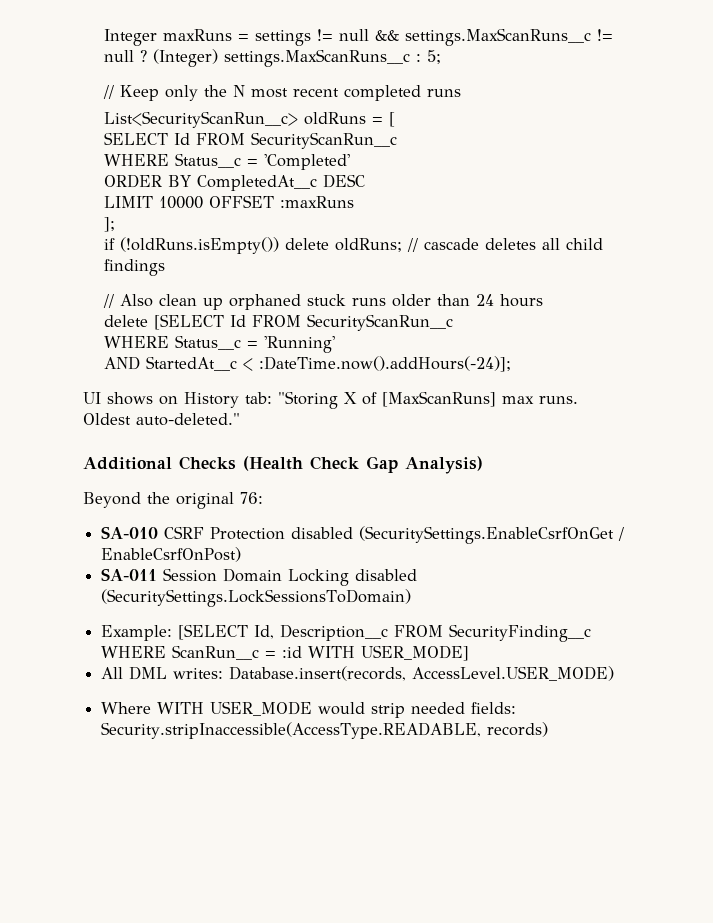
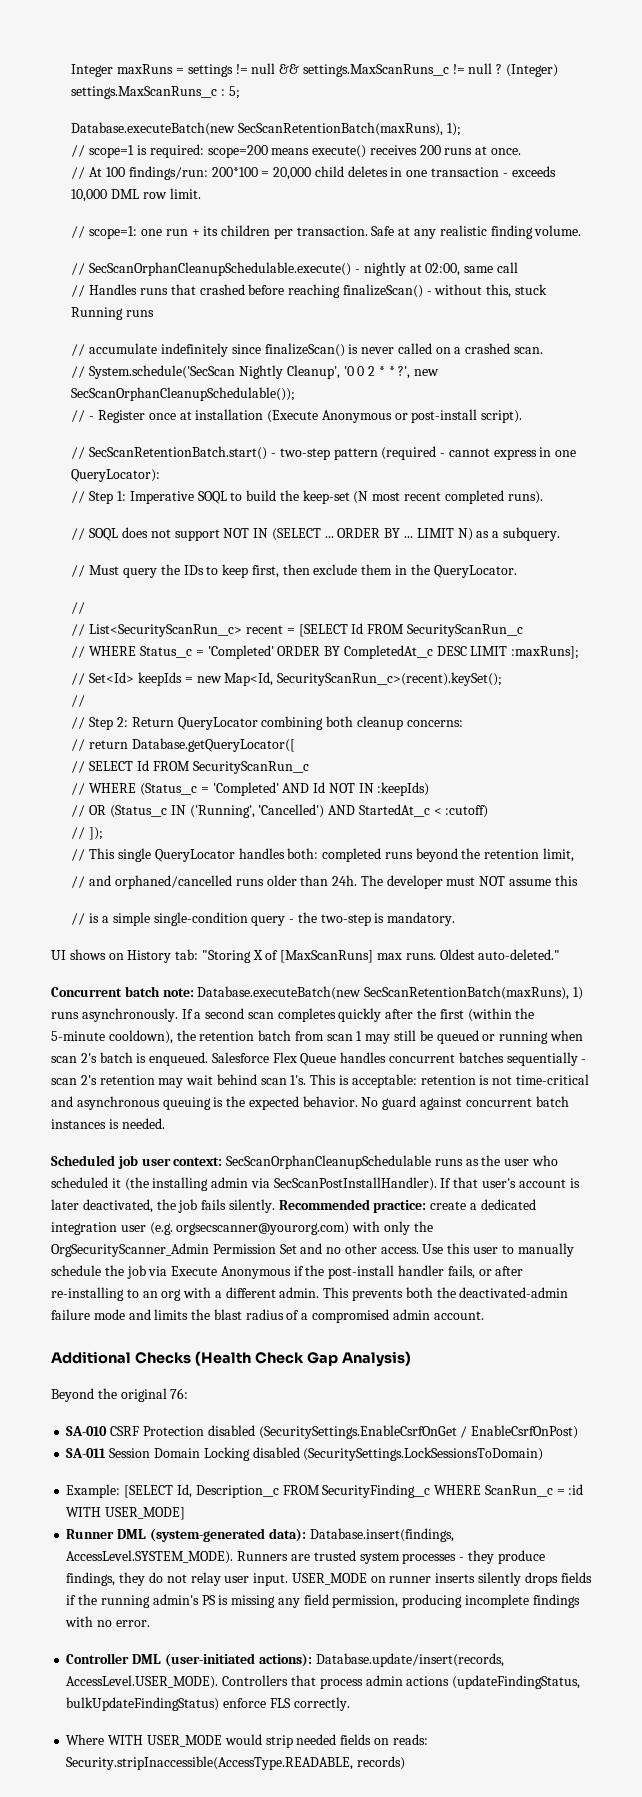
- // Keep only the N most recent completed runs
- List<SecurityScanRun__c> oldRuns = [
- SELECT Id FROM SecurityScanRun__c
+ Database.executeBatch(new SecScanRetentionBatch(maxRuns), 1);
+ // scope=1 is required: scope=200 means execute() receives 200 runs at once.
+ // At 100 findings/run: 200*100 = 20,000 child deletes in one transaction - exceeds 10,000 DML row limit.
+ // scope=1: one run + its children per transaction. Safe at any realistic finding volume.
+ // SecScanOrphanCleanupSchedulable.execute() - nightly at 02:00, same call
+ // Handles runs that crashed before reaching finalizeScan() - without this, stuck Running runs
+ // accumulate indefinitely since finalizeScan() is never called on a crashed scan.
+ // System.schedule('SecScan Nightly Cleanup', '0 0 2 * * ?', new SecScanOrphanCleanupSchedulable());
+ // - Register once at installation (Execute Anonymous or post-install script).
+ // SecScanRetentionBatch.start() - two-step pattern (required - cannot express in one QueryLocator):
+ // Step 1: Imperative SOQL to build the keep-set (N most recent completed runs).
+ // SOQL does not support NOT IN (SELECT ... ORDER BY ... LIMIT N) as a subquery.
+ // Must query the IDs to keep first, then exclude them in the QueryLocator.
+ //
+ // List<SecurityScanRun__c> recent = [SELECT Id FROM SecurityScanRun__c
+ // WHERE Status__c = 'Completed' ORDER BY CompletedAt__c DESC LIMIT :maxRuns];
+ // Set<Id> keepIds = new Map<Id, SecurityScanRun__c>(recent).keySet();
+ //
+ // Step 2: Return QueryLocator combining both cleanup concerns:
+ // return Database.getQueryLocator([
+ // SELECT Id FROM SecurityScanRun__c
- WHERE Status__c = 'Completed'
- ORDER BY CompletedAt__c DESC
- LIMIT 10000 OFFSET :maxRuns
- ];
- if (!oldRuns.isEmpty()) delete oldRuns; // cascade deletes all child findings
- // Also clean up orphaned stuck runs older than 24 hours
- delete [SELECT Id FROM SecurityScanRun__c
- WHERE Status__c = 'Running'
- AND StartedAt__c < :DateTime.now().addHours(-24)];
+ // WHERE (Status__c = 'Completed' AND Id NOT IN :keepIds)
+ // OR (Status__c IN ('Running', 'Cancelled') AND StartedAt__c < :cutoff)
+ // ]);
+ // This single QueryLocator handles both: completed runs beyond the retention limit,
+ // and orphaned/cancelled runs older than 24h. The developer must NOT assume this
+ // is a simple single-condition query - the two-step is mandatory.
+ Concurrent batch note: Database.executeBatch(new SecScanRetentionBatch(maxRuns), 1) runs asynchronously. If a second scan completes quickly after the first (within the 5-minute cooldown), the retention batch from scan 1 may still be queued or running when scan 2's batch is enqueued. Salesforce Flex Queue handles concurrent batches sequentially - scan 2's retention may wait behind scan 1's. This is acceptable: retention is not time-critical and asynchronous queuing is the expected behavior. No guard against concurrent batch instances is needed.
+ Scheduled job user context: SecScanOrphanCleanupSchedulable runs as the user who scheduled it (the installing admin via SecScanPostInstallHandler). If that user's account is later deactivated, the job fails silently. Recommended practice: create a dedicated integration user (e.g. orgsecscanner@yourorg.com) with only the OrgSecurityScanner_Admin Permission Set and no other access. Use this user to manually schedule the job via Execute Anonymous if the post-install handler fails, or after re-installing to an org with a different admin. This prevents both the deactivated-admin failure mode and limits the blast radius of a compromised admin account.
- All DML writes: Database.insert(records, AccessLevel.USER_MODE)
+ Runner DML (system-generated data): Database.insert(findings, AccessLevel.SYSTEM_MODE). Runners are trusted system processes - they produce findings, they do not relay user input. USER_MODE on runner inserts silently drops fields if the running admin's PS is missing any field permission, producing incomplete findings with no error.
+ Controller DML (user-initiated actions): Database.update/insert(records, AccessLevel.USER_MODE). Controllers that process admin actions (updateFindingStatus, bulkUpdateFindingStatus) enforce FLS correctly.
- Where WITH USER_MODE would strip needed fields: Security.stripInaccessible(AccessType.READABLE, records)
+ Where WITH USER_MODE would strip needed fields on reads: Security.stripInaccessible(AccessType.READABLE, records)

